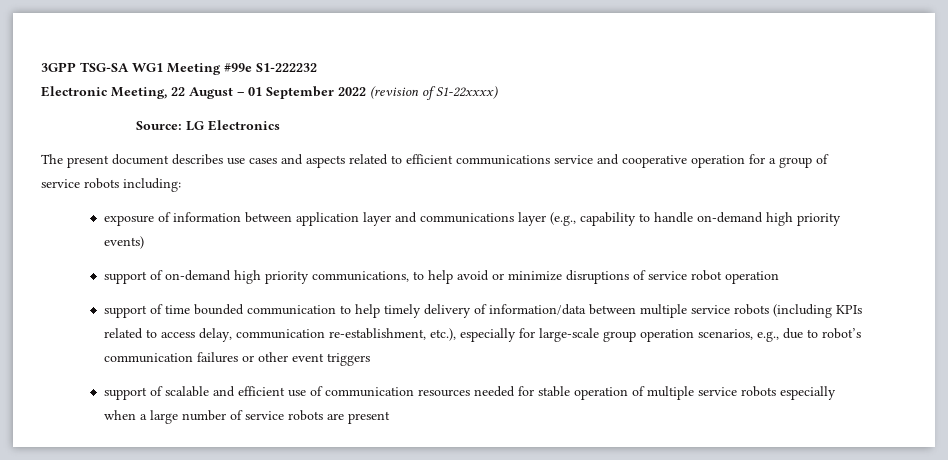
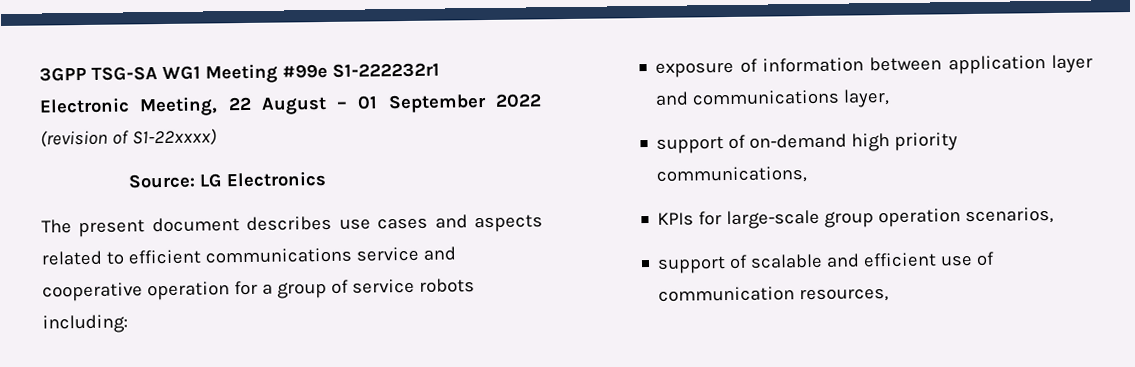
- 3GPP TSG-SA WG1 Meeting #99e S1-222232
+ 3GPP TSG-SA WG1 Meeting #99e S1-222232r1
- exposure of information between application layer and communications layer (e.g., capability to handle on-demand high priority events)
+ exposure of information between application layer and communications layer,
- support of on-demand high priority communications, to help avoid or minimize disruptions of service robot operation
- support of time bounded communication to help timely delivery of information/data between multiple service robots (including KPIs related to access delay, communication re-establishment, etc.), especially for large-scale group operation scenarios, e.g., due to robot’s communication failures or other event triggers
+ support of on-demand high priority communications,
+ KPIs for large-scale group operation scenarios,
- support of scalable and efficient use of communication resources needed for stable operation of multiple service robots especially when a large number of service robots are present
+ support of scalable and efficient use of communication resources,

